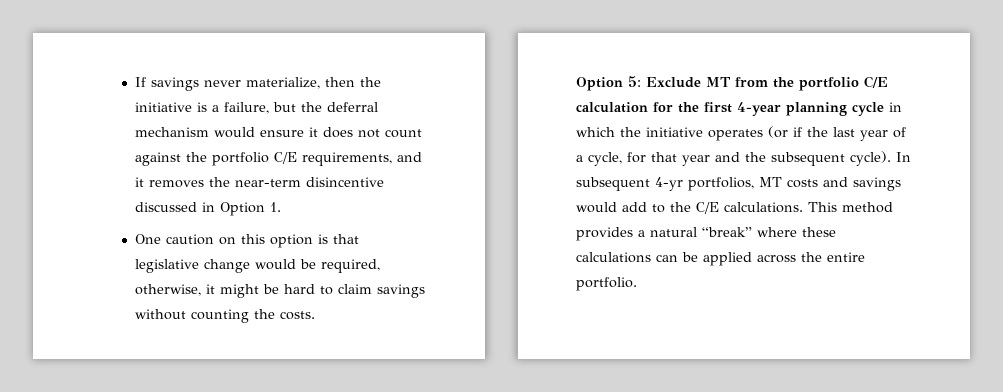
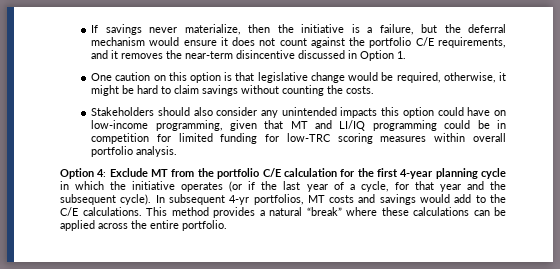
- Option 5: Exclude MT from the portfolio C/E calculation for the first 4-year planning cycle in which the initiative operates (or if the last year of a cycle, for that year and the subsequent cycle).
+ Stakeholders should also consider any unintended impacts this option could have on low-income programming, given that MT and LI/IQ programming could be in competition for limited funding for low-TRC scoring measures within overall portfolio analysis.
+ Option 4: Exclude MT from the portfolio C/E calculation for the first 4-year planning cycle in which the initiative operates (or if the last year of a cycle, for that year and the subsequent cycle).

